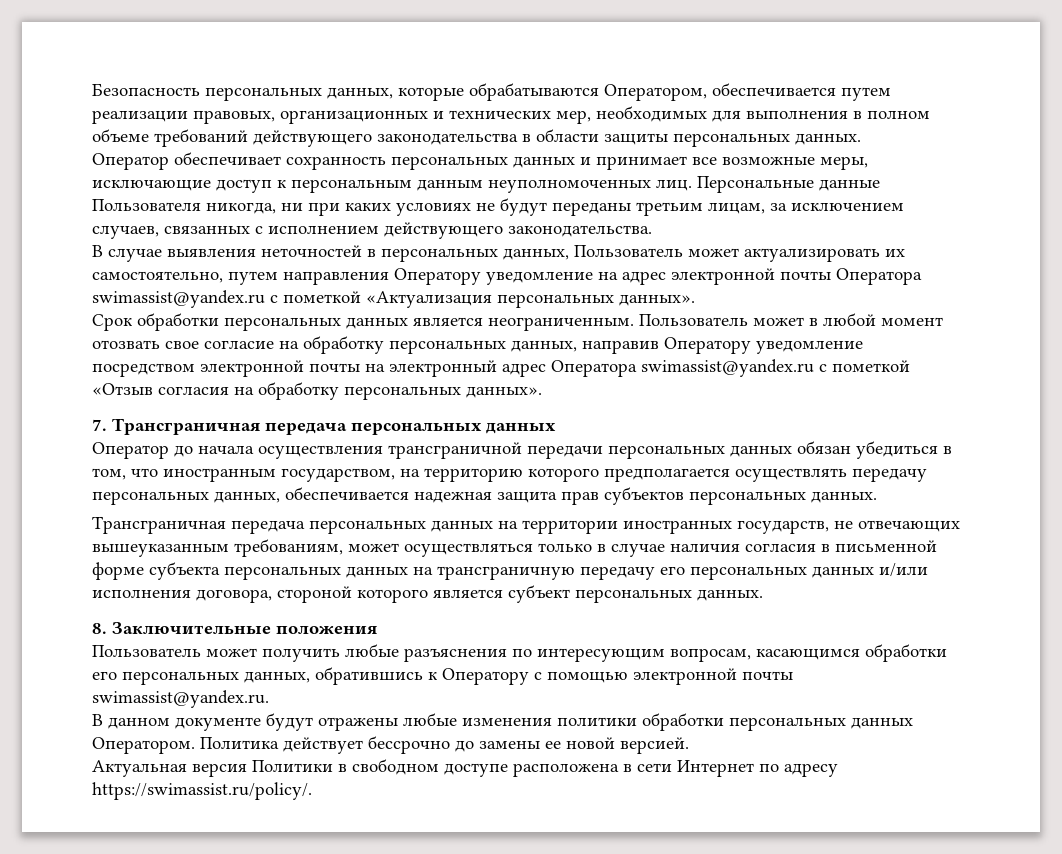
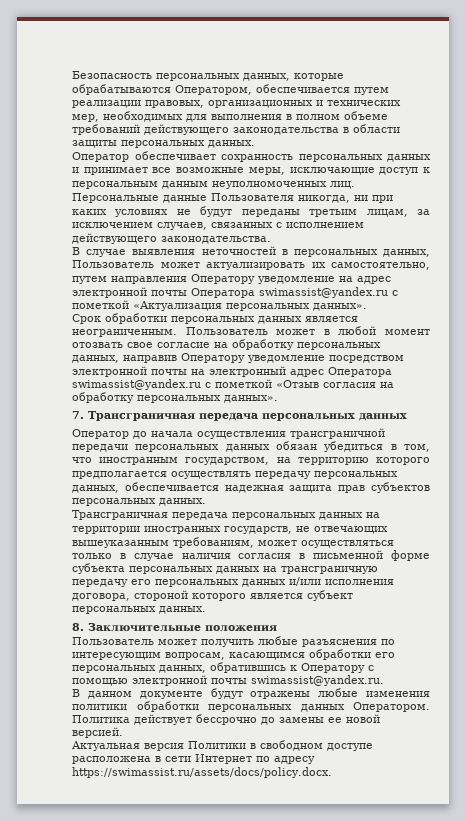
- Актуальная версия Политики в свободном доступе расположена в сети Интернет по адресу https://swimassist.ru/policy/.
+ Актуальная версия Политики в свободном доступе расположена в сети Интернет по адресу https://swimassist.ru/assets/docs/policy.docx.

